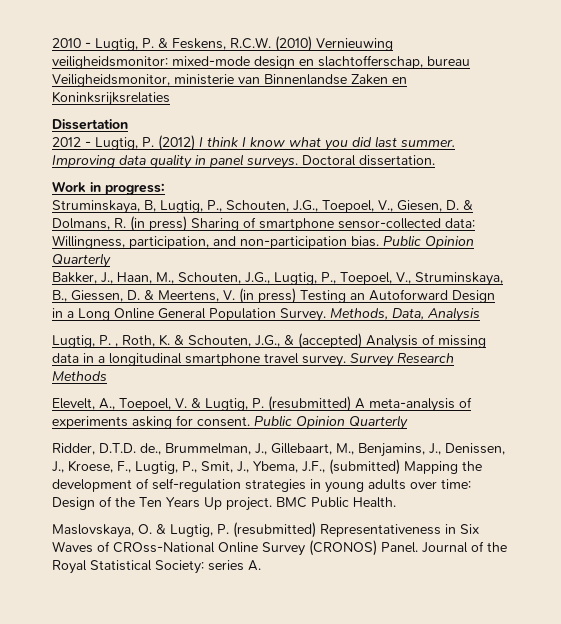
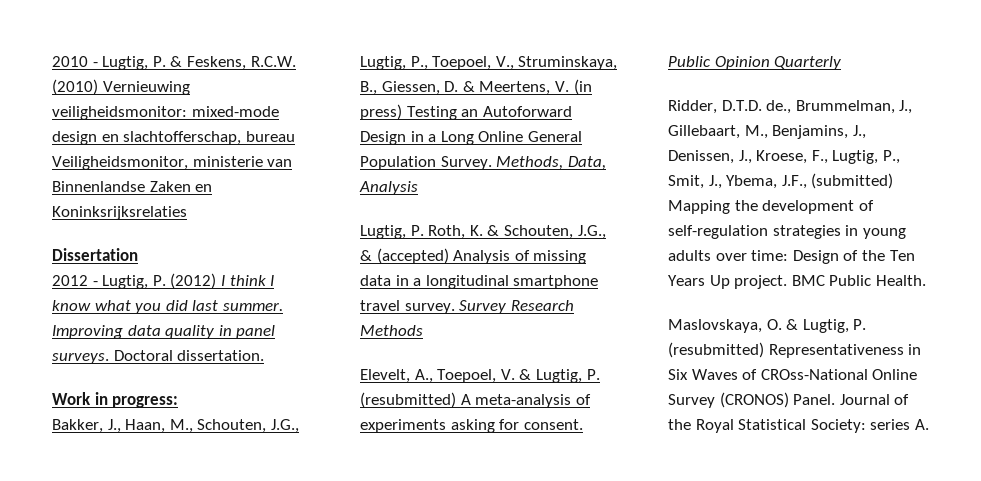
- Struminskaya, B, Lugtig, P., Schouten, J.G., Toepoel, V., Giesen, D. & Dolmans, R. (in press) Sharing of smartphone sensor-collected data: Willingness, participation, and non-participation bias. Public Opinion Quarterly
- Lugtig, P. , Roth, K. & Schouten, J.G., & (accepted) Analysis of missing data in a longitudinal smartphone travel survey.
+ Lugtig, P. Roth, K. & Schouten, J.G., & (accepted) Analysis of missing data in a longitudinal smartphone travel survey.

